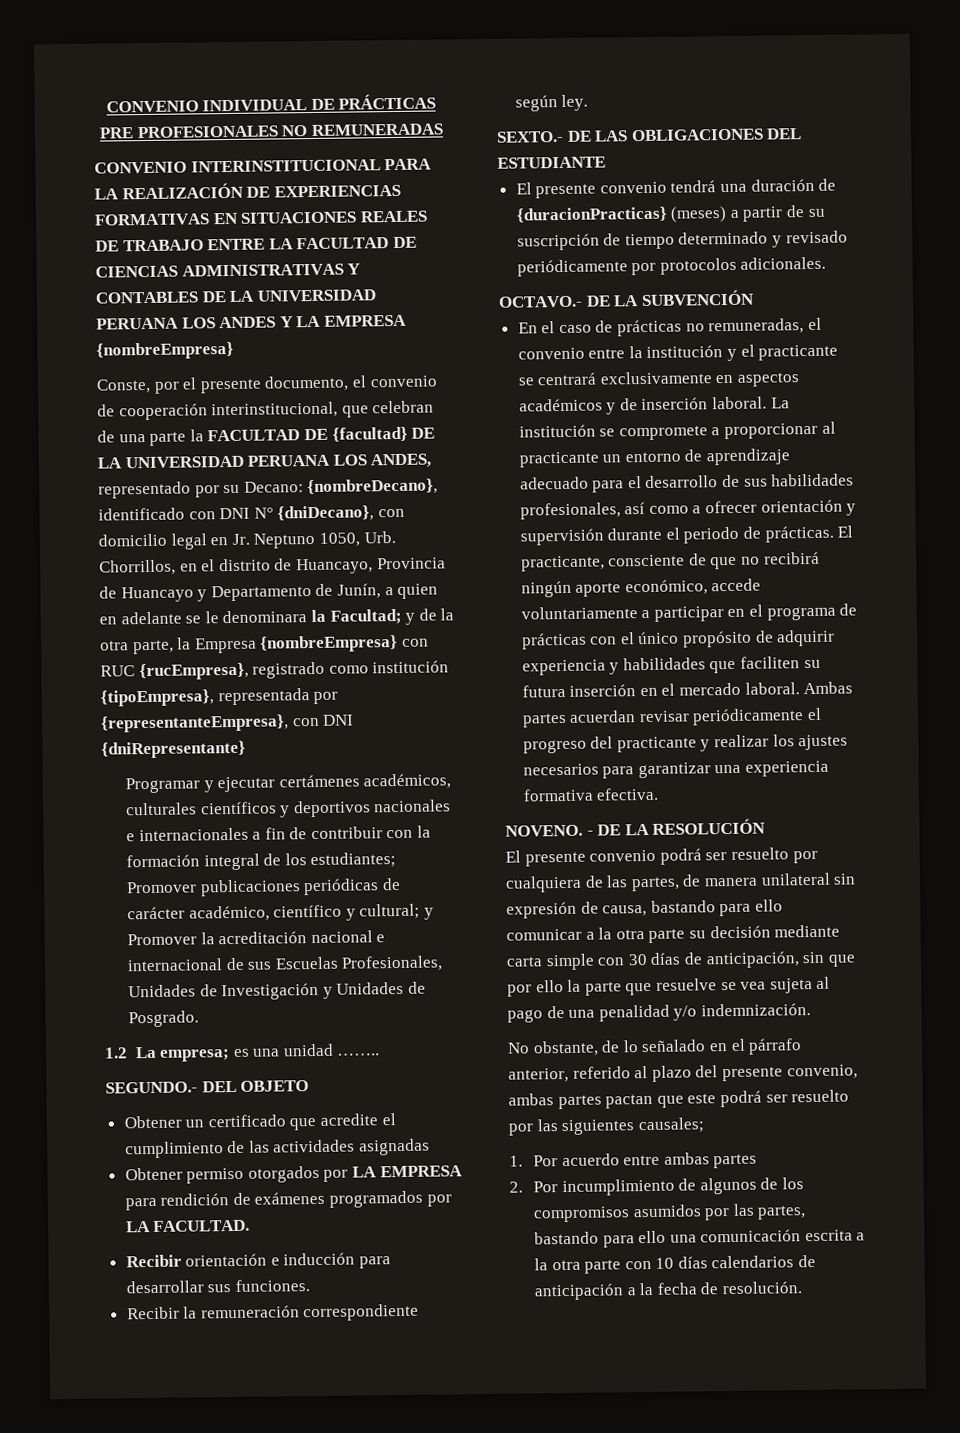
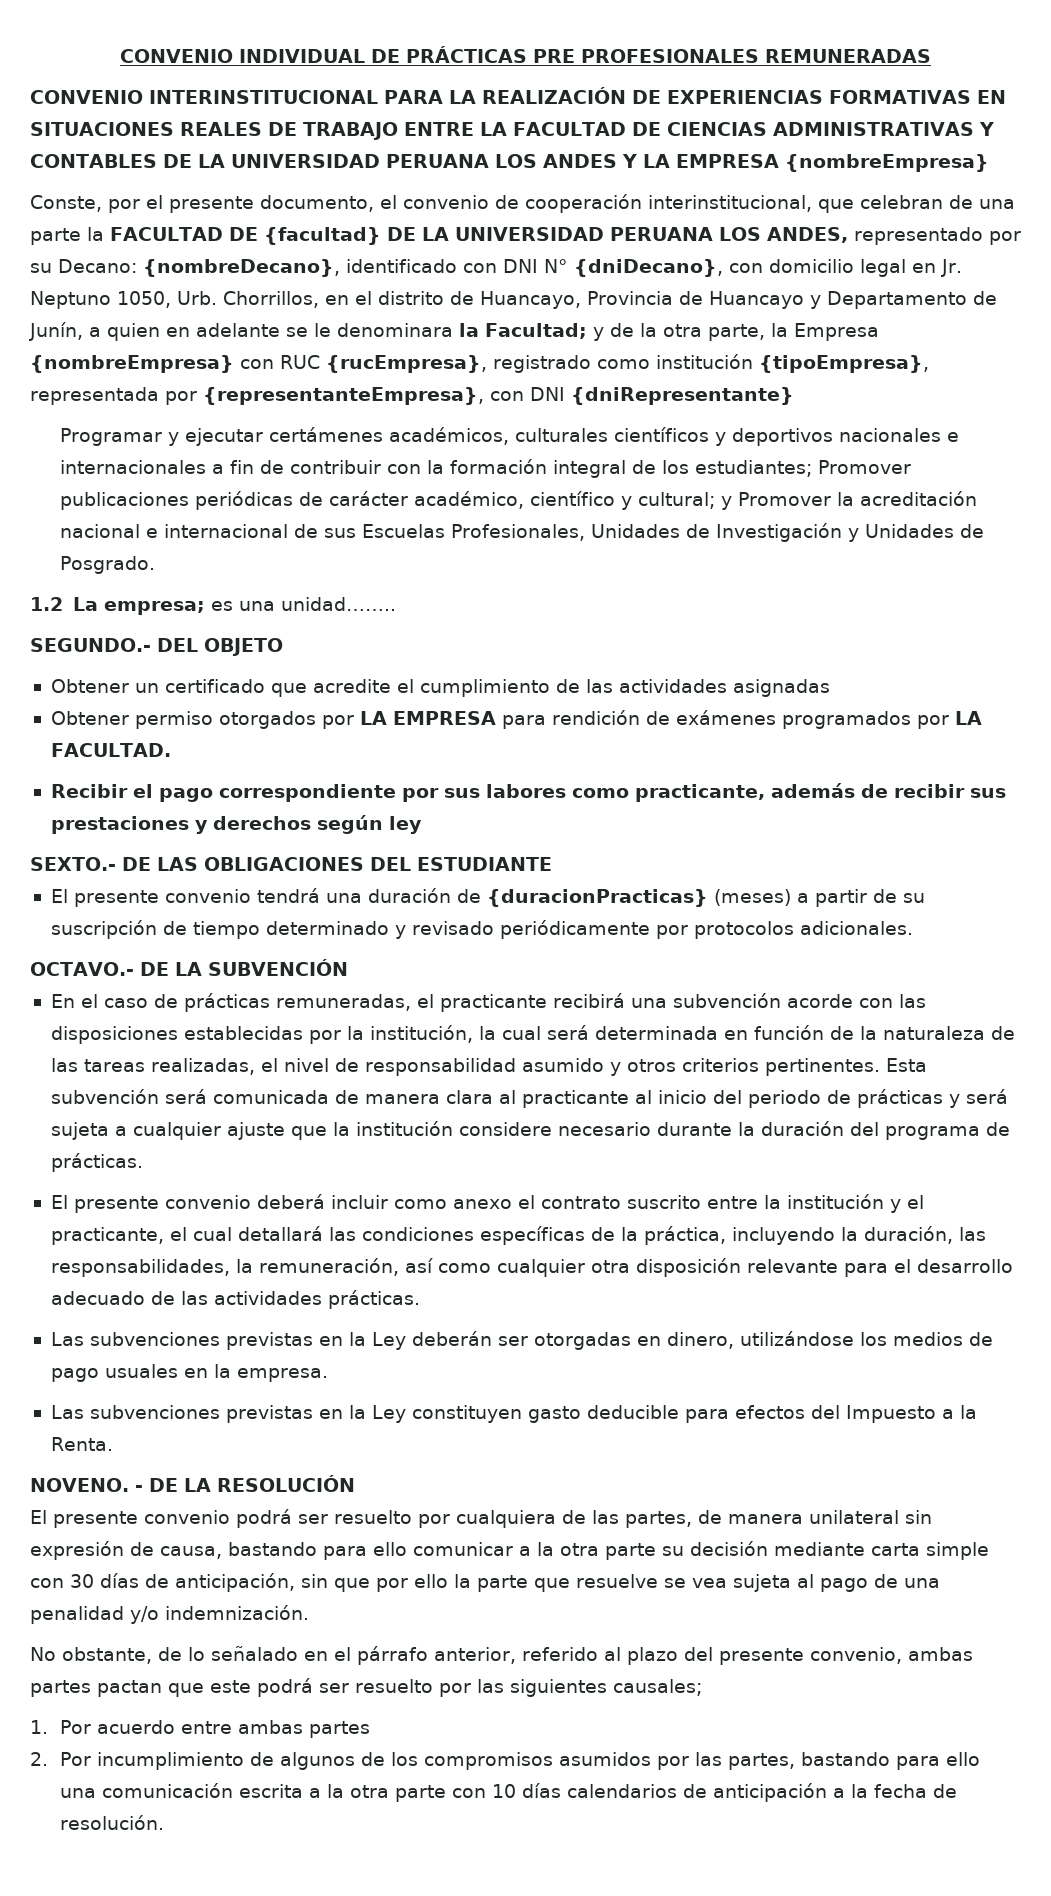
- CONVENIO INDIVIDUAL DE PRÁCTICAS PRE PROFESIONALES NO REMUNERADAS
+ CONVENIO INDIVIDUAL DE PRÁCTICAS PRE PROFESIONALES REMUNERADAS
- 1.2 La empresa; es una unidad ……..
+ 1.2 La empresa; es una unidad……..
- Recibir orientación e inducción para desarrollar sus funciones.
- Recibir la remuneración correspondiente según ley.
+ Recibir el pago correspondiente por sus labores como practicante, además de recibir sus prestaciones y derechos según ley
- En el caso de prácticas no remuneradas, el convenio entre la institución y el practicante se centrará exclusivamente en aspectos académicos y de inserción laboral. La institución se compromete a proporcionar al practicante un entorno de aprendizaje adecuado para el desarrollo de sus habilidades profesionales, así como a ofrecer orientación y supervisión durante el periodo de prácticas. El practicante, consciente de que no recibirá ningún aporte económico, accede voluntariamente a participar en el programa de prácticas con el único propósito de adquirir experiencia y habilidades que faciliten su futura inserción en el mercado laboral. Ambas partes acuerdan revisar periódicamente el progreso del practicante y realizar los ajustes necesarios para garantizar una experiencia formativa efectiva.
+ En el caso de prácticas remuneradas, el practicante recibirá una subvención acorde con las disposiciones establecidas por la institución, la cual será determinada en función de la naturaleza de las tareas realizadas, el nivel de responsabilidad asumido y otros criterios pertinentes. Esta subvención será comunicada de manera clara al practicante al inicio del periodo de prácticas y será sujeta a cualquier ajuste que la institución considere necesario durante la duración del programa de prácticas.
+ El presente convenio deberá incluir como anexo el contrato suscrito entre la institución y el practicante, el cual detallará las condiciones específicas de la práctica, incluyendo la duración, las responsabilidades, la remuneración, así como cualquier otra disposición relevante para el desarrollo adecuado de las actividades prácticas.
+ Las subvenciones previstas en la Ley deberán ser otorgadas en dinero, utilizándose los medios de pago usuales en la empresa.
+ Las subvenciones previstas en la Ley constituyen gasto deducible para efectos del Impuesto a la Renta.

